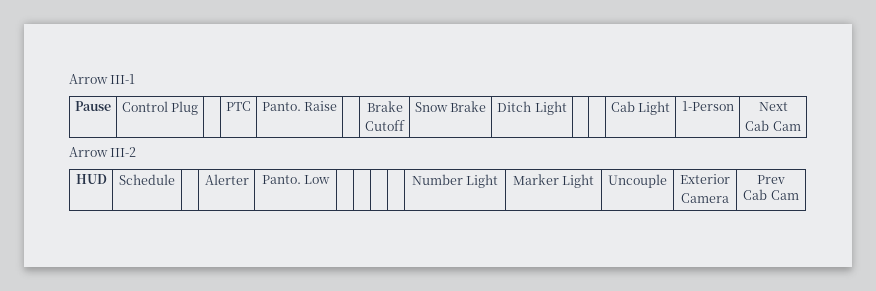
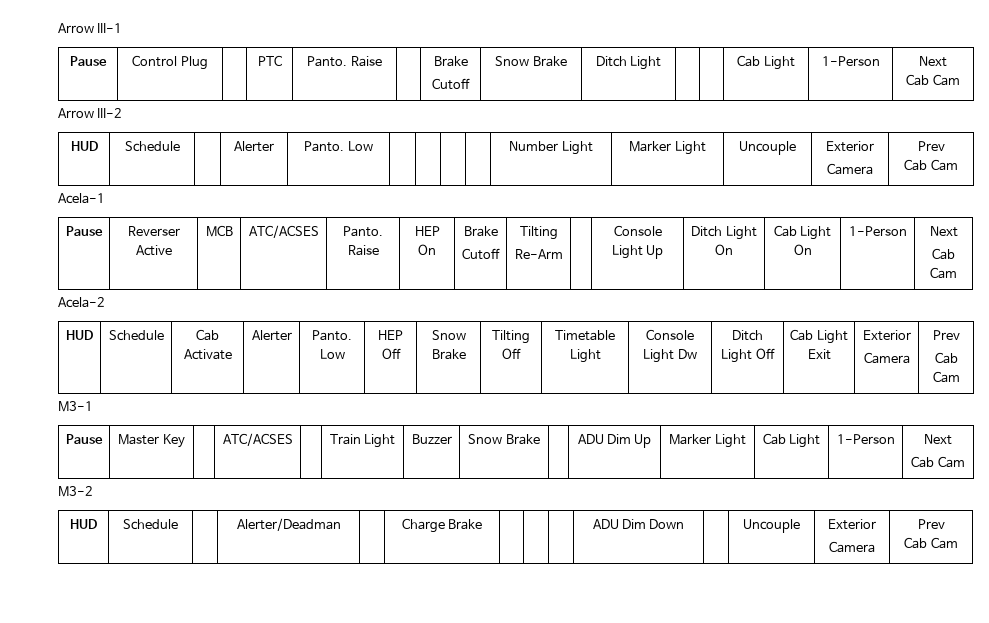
+ Acela-1
+ Pause | Reverser Active | MCB | ATC/ACSES | Panto. Raise | HEP On | Brake
+ Cutoff | Tilting
+ Re-Arm | | Console Light Up | Ditch Light On | Cab Light On | 1-Person | Next
+ Cab Cam
+ Acela-2
+ HUD | Schedule | Cab Activate | Alerter | Panto. Low | HEP Off | Snow Brake | Tilting Off | Timetable Light | Console Light Dw | Ditch Light Off | Cab Light Exit | Exterior
+ Camera | Prev
+ Cab Cam
+ M3-1
+ Pause | Master Key | | ATC/ACSES | | Train Light | Buzzer | Snow Brake | | ADU Dim Up | Marker Light | Cab Light | 1-Person | Next
+ Cab Cam
+ M3-2
+ HUD | Schedule | | Alerter/Deadman | | Charge Brake | | | | ADU Dim Down | | Uncouple | Exterior
+ Camera | Prev
+ Cab Cam

